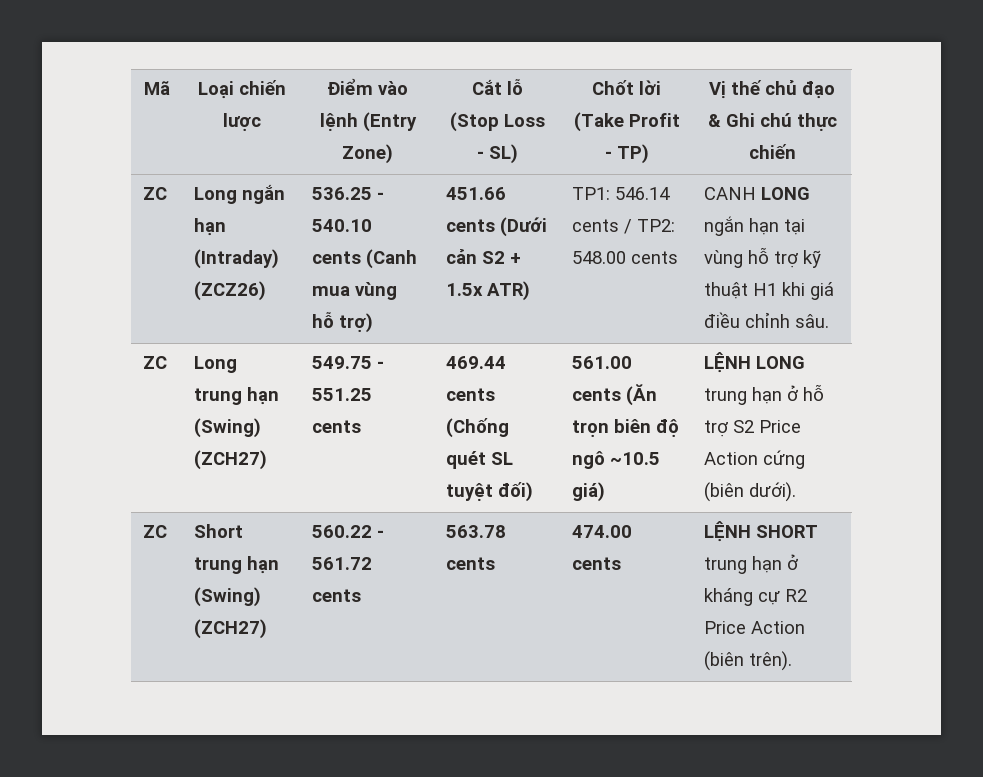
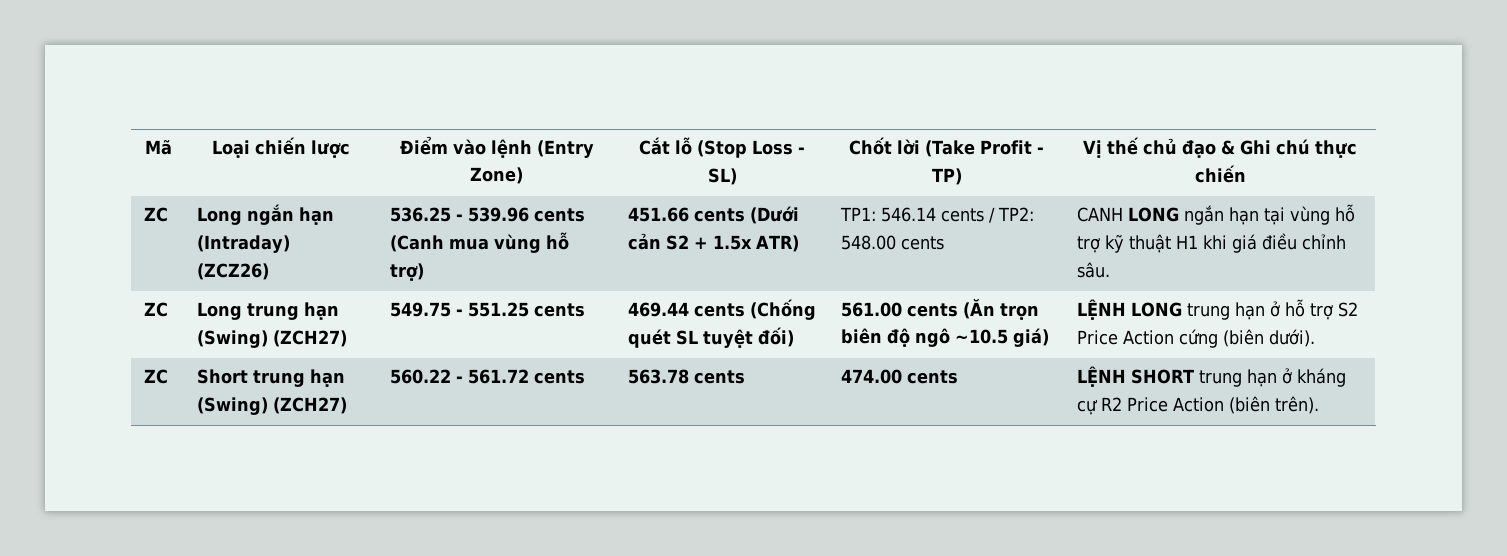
- 536.25 - 540.10 cents (Canh mua vùng hỗ trợ)
+ 536.25 - 539.96 cents (Canh mua vùng hỗ trợ)

